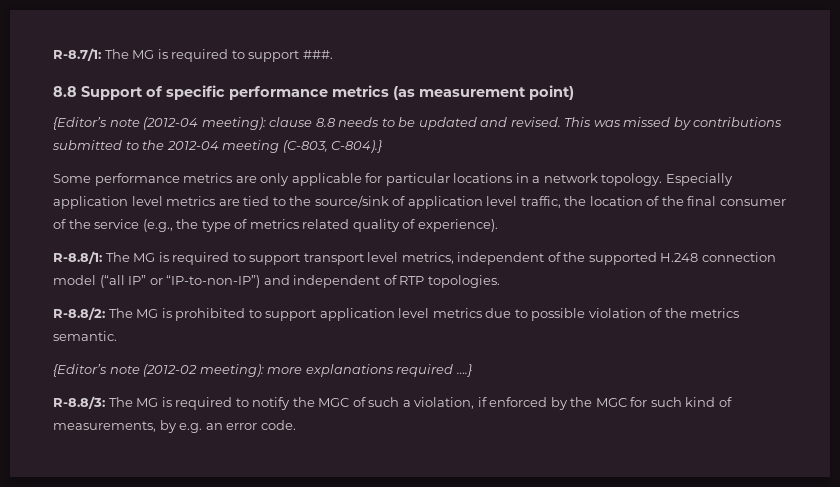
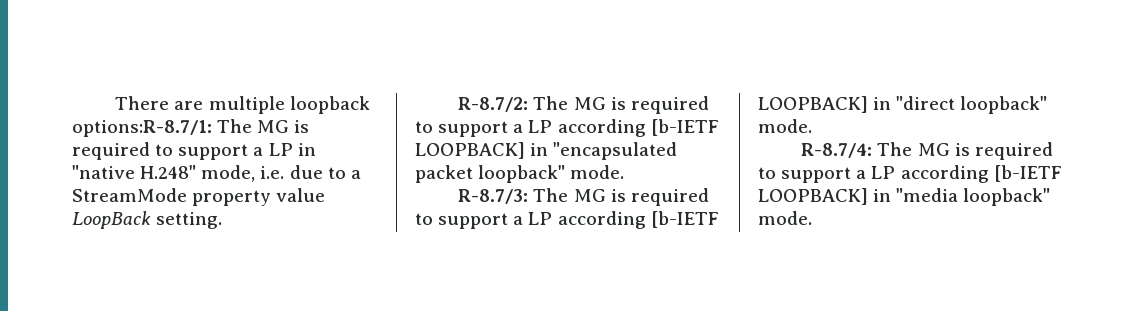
- R-8.7/1: The MG is required to support ###.
- 8.8 Support of specific performance metrics (as measurement point)
- {Editor’s note (2012-04 meeting): clause 8.8 needs to be updated and revised. This was missed by contributions submitted to the 2012-04 meeting (C-803, C-804).}
- Some performance metrics are only applicable for particular locations in a network topology. Especially application level metrics are tied to the source/sink of application level traffic, the location of the final consumer of the service (e.g., the type of metrics related quality of experience).
- R-8.8/1: The MG is required to support transport level metrics, independent of the supported H.248 connection model (“all IP” or “IP-to-non-IP”) and independent of RTP topologies.
- R-8.8/2: The MG is prohibited to support application level metrics due to possible violation of the metrics semantic.
- {Editor’s note (2012-02 meeting): more explanations required ….}
- R-8.8/3: The MG is required to notify the MGC of such a violation, if enforced by the MGC for such kind of measurements, by e.g. an error code.
+ There are multiple loopback options:R-8.7/1: The MG is required to support a LP in "native H.248" mode, i.e. due to a StreamMode property value LoopBack setting.
+ R-8.7/2: The MG is required to support a LP according [b-IETF LOOPBACK] in "encapsulated packet loopback" mode.
+ R-8.7/3: The MG is required to support a LP according [b-IETF LOOPBACK] in "direct loopback" mode.
+ R-8.7/4: The MG is required to support a LP according [b-IETF LOOPBACK] in "media loopback" mode.

